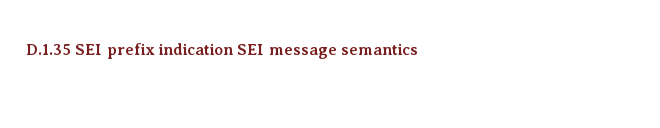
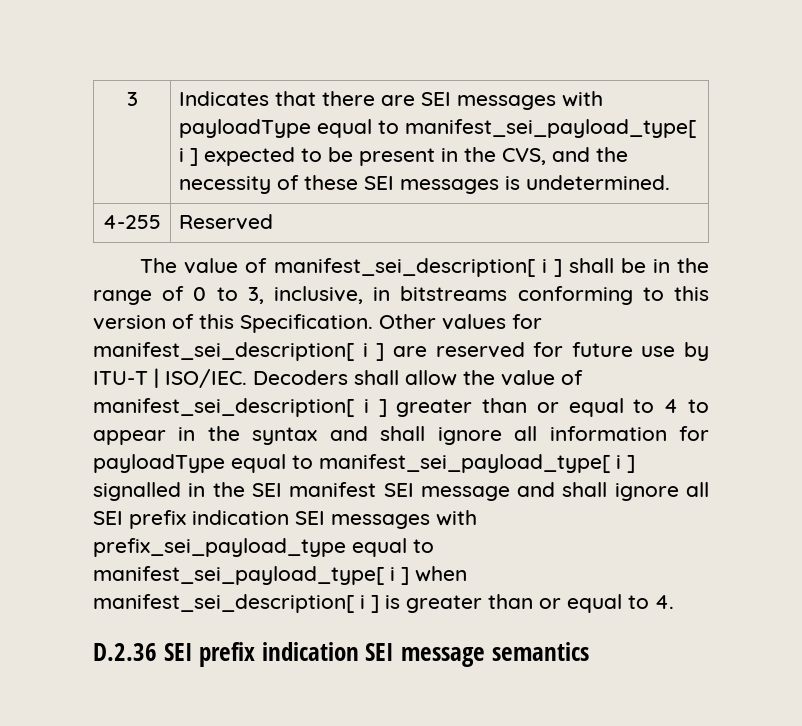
- D.1.35 SEI prefix indication SEI message semantics
+ 3 | Indicates that there are SEI messages with payloadType equal to manifest_sei_payload_type[ i ] expected to be present in the CVS, and the necessity of these SEI messages is undetermined.
+ 4-255 | Reserved
+ The value of manifest_sei_description[ i ] shall be in the range of 0 to 3, inclusive, in bitstreams conforming to this version of this Specification. Other values for manifest_sei_description[ i ] are reserved for future use by ITU-T | ISO/IEC. Decoders shall allow the value of manifest_sei_description[ i ] greater than or equal to 4 to appear in the syntax and shall ignore all information for payloadType equal to manifest_sei_payload_type[ i ] signalled in the SEI manifest SEI message and shall ignore all SEI prefix indication SEI messages with prefix_sei_payload_type equal to manifest_sei_payload_type[ i ] when manifest_sei_description[ i ] is greater than or equal to 4.
+ D.2.36 SEI prefix indication SEI message semantics

